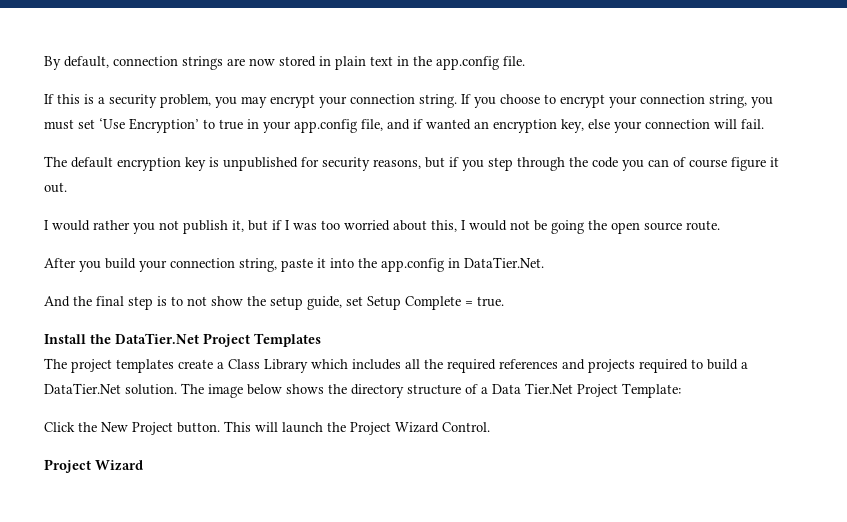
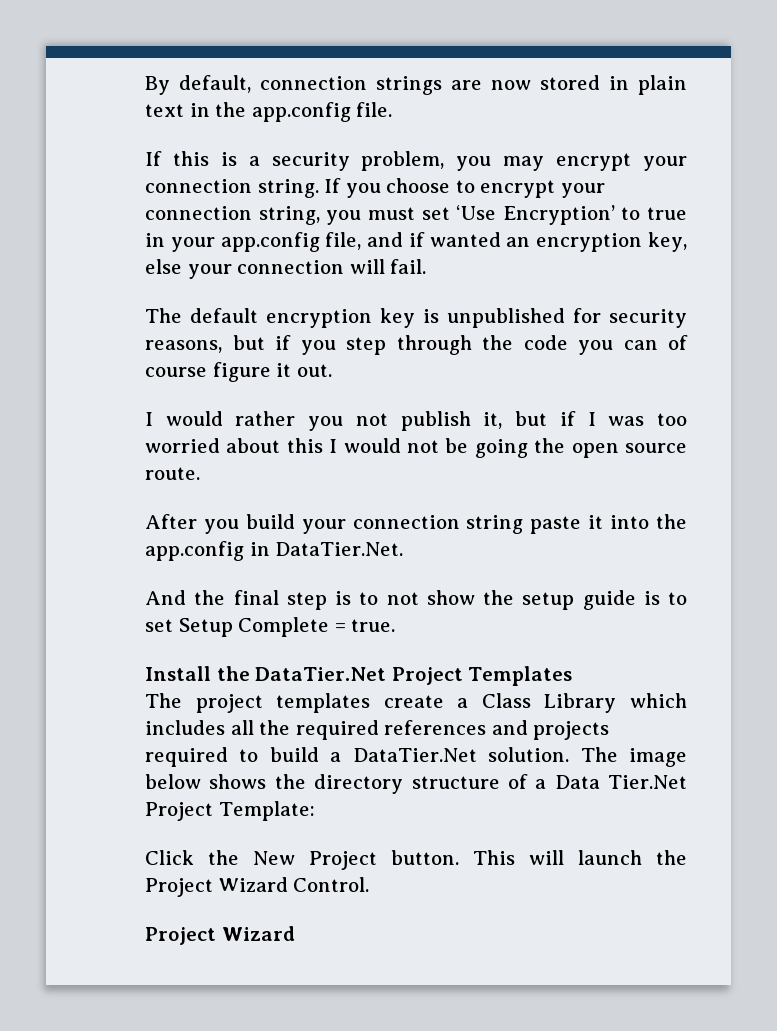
- I would rather you not publish it, but if I was too worried about this, I would not be going the open source route.
+ I would rather you not publish it, but if I was too worried about this I would not be going the open source route.
- After you build your connection string, paste it into the app.config in DataTier.Net.
+ After you build your connection string paste it into the app.config in DataTier.Net.
- And the final step is to not show the setup guide, set Setup Complete = true.
+ And the final step is to not show the setup guide is to set Setup Complete = true.

